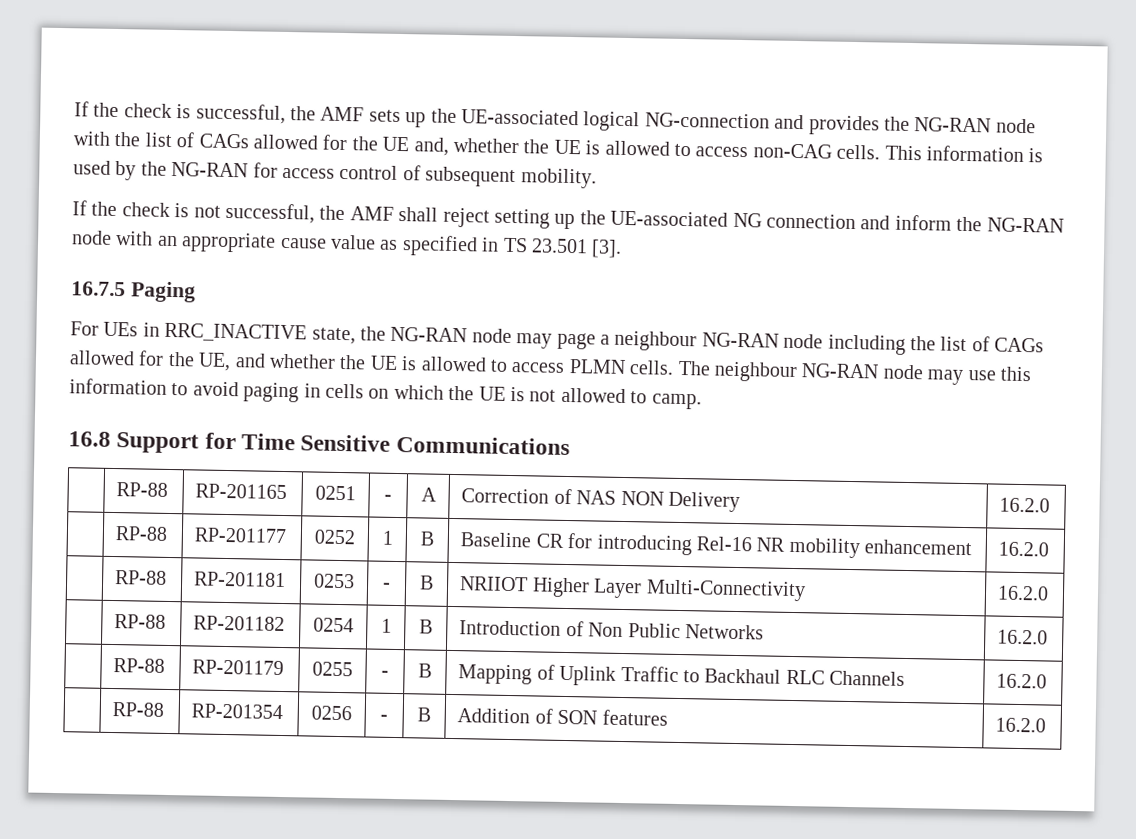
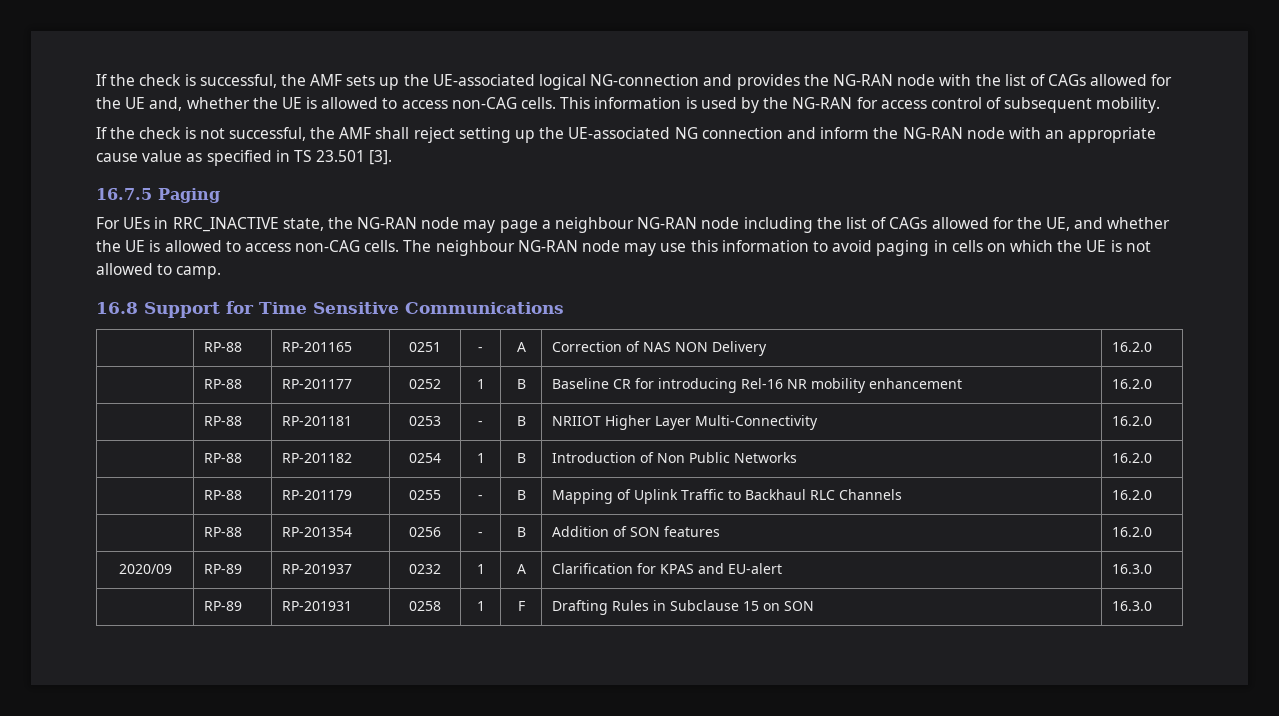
- For UEs in RRC_INACTIVE state, the NG-RAN node may page a neighbour NG-RAN node including the list of CAGs allowed for the UE, and whether the UE is allowed to access PLMN cells.
+ For UEs in RRC_INACTIVE state, the NG-RAN node may page a neighbour NG-RAN node including the list of CAGs allowed for the UE, and whether the UE is allowed to access non-CAG cells.
+ 2020/09 | RP-89 | RP-201937 | 0232 | 1 | A | Clarification for KPAS and EU-alert | 16.3.0
+ | RP-89 | RP-201931 | 0258 | 1 | F | Drafting Rules in Subclause 15 on SON | 16.3.0

